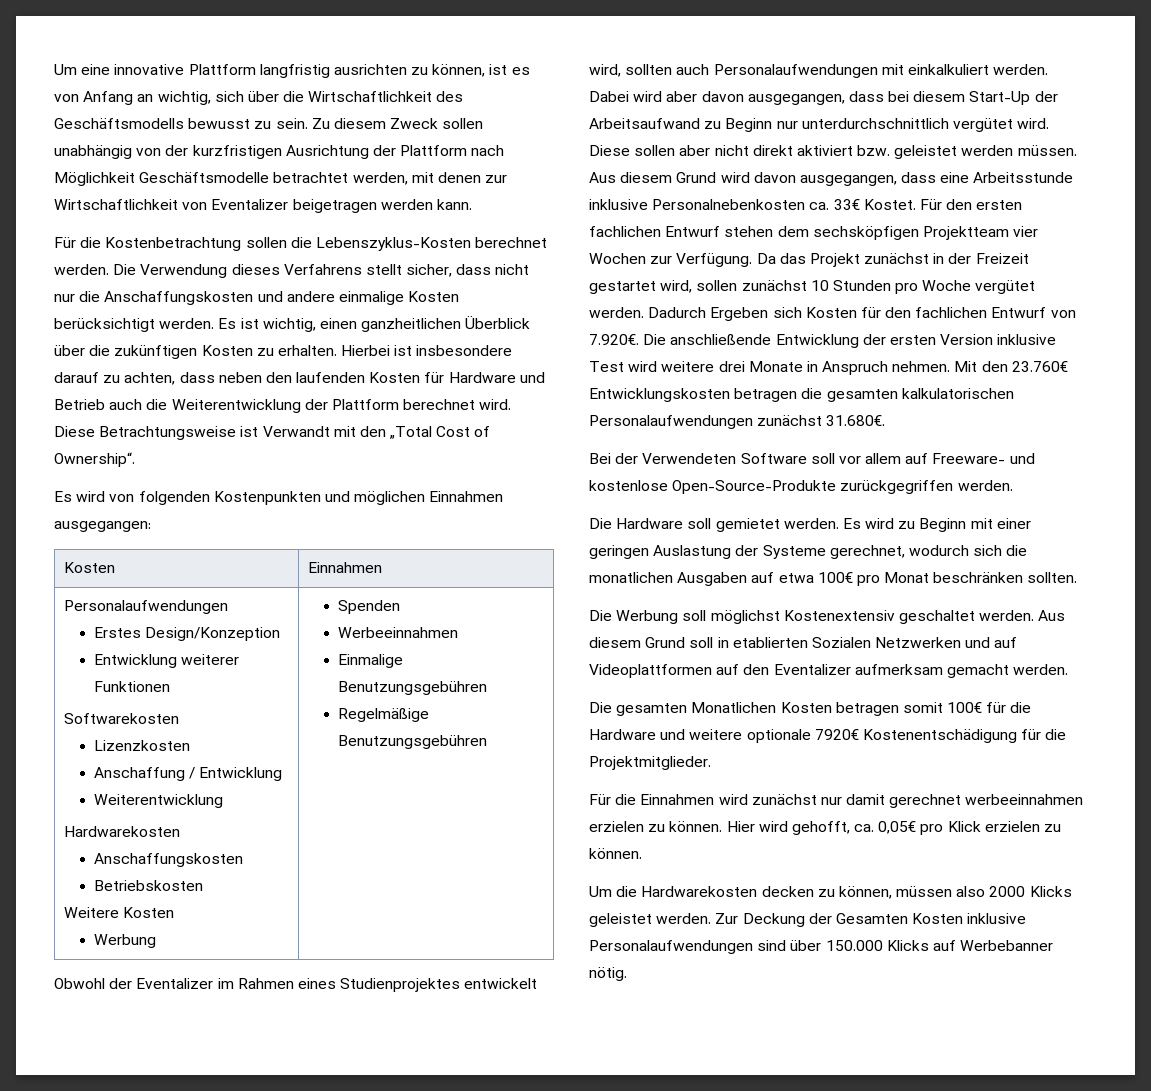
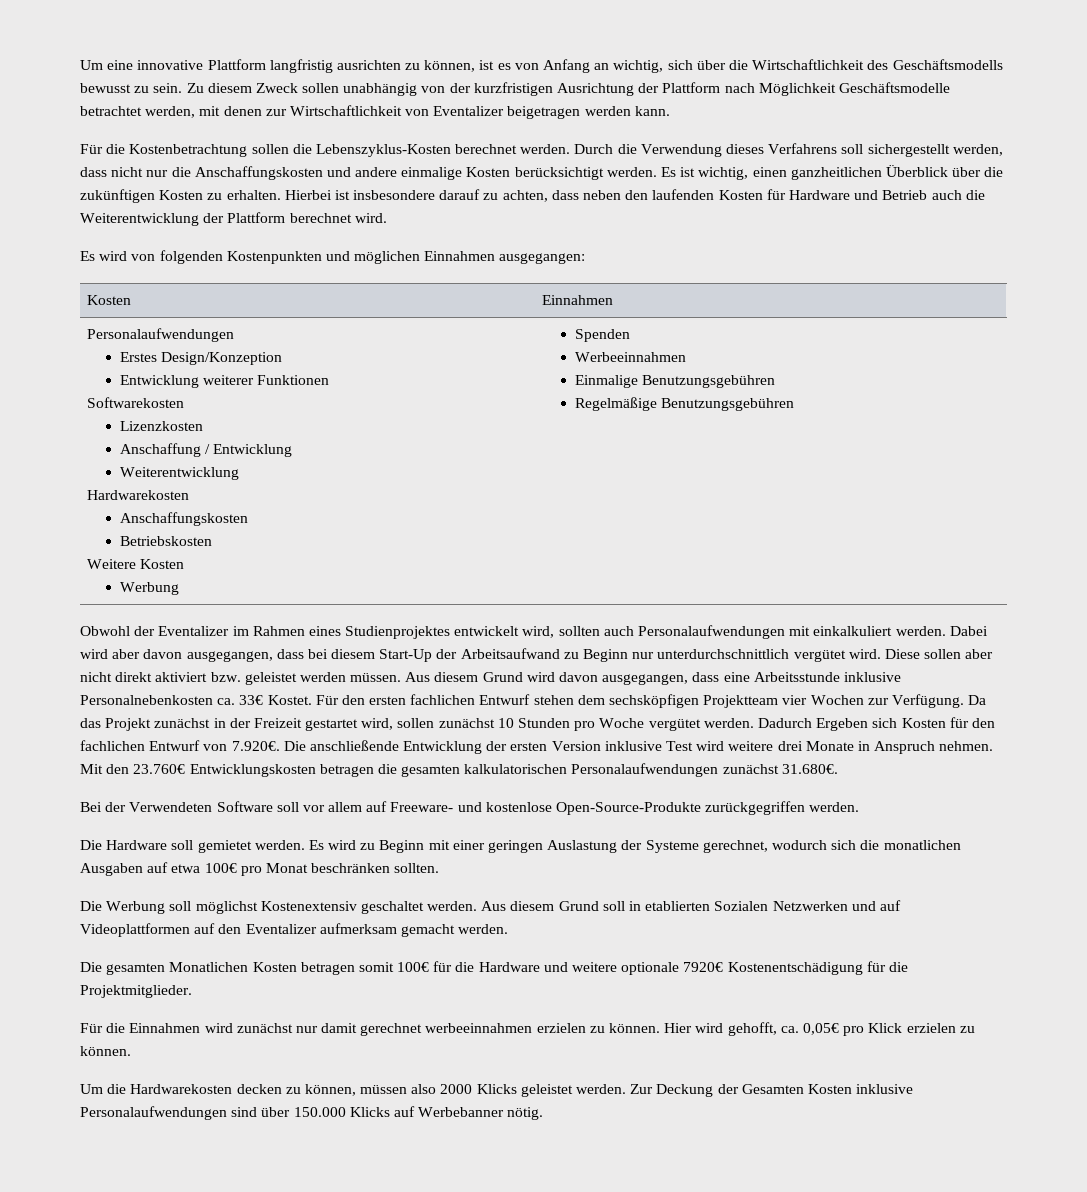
- Die Verwendung dieses Verfahrens stellt sicher, dass nicht nur die Anschaffungskosten und andere einmalige Kosten berücksichtigt werden.
+ Durch die Verwendung dieses Verfahrens soll sichergestellt werden, dass nicht nur die Anschaffungskosten und andere einmalige Kosten berücksichtigt werden.
- Diese Betrachtungsweise ist Verwandt mit den „Total Cost of Ownership“.

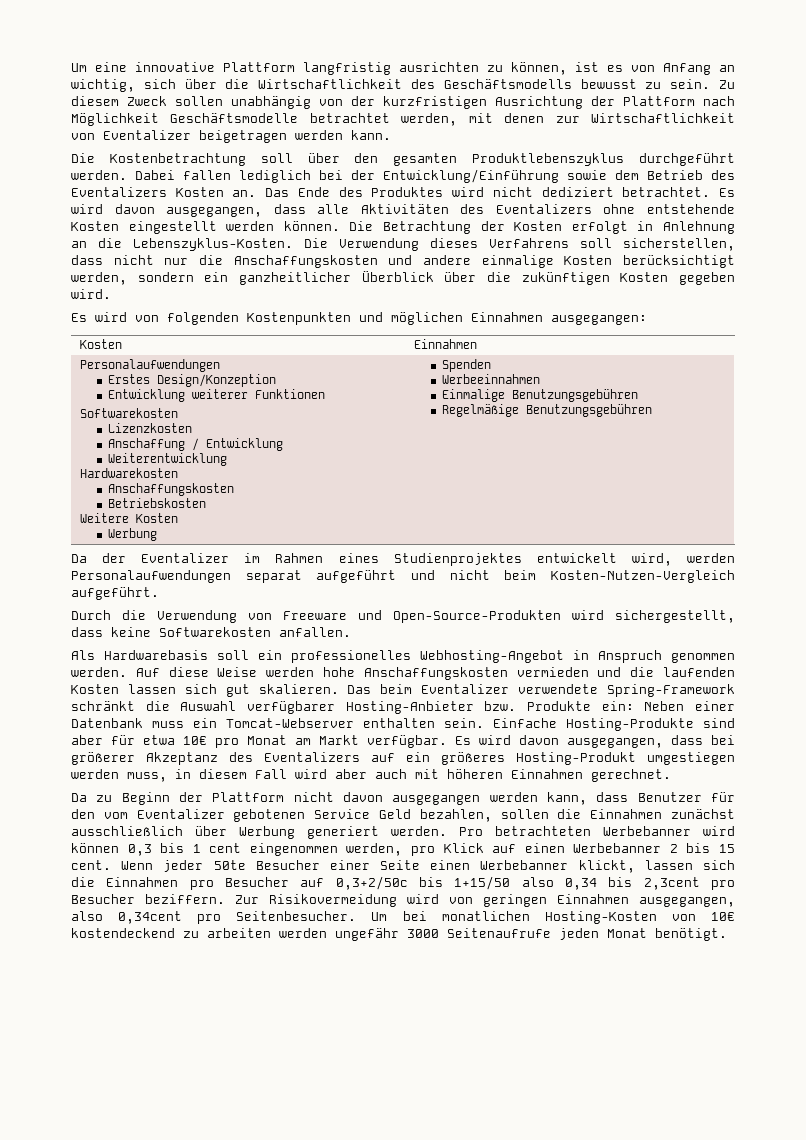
- Für die Kostenbetrachtung sollen die Lebenszyklus-Kosten berechnet werden. Durch die Verwendung dieses Verfahrens soll sichergestellt werden, dass nicht nur die Anschaffungskosten und andere einmalige Kosten berücksichtigt werden. Es ist wichtig, einen ganzheitlichen Überblick über die zukünftigen Kosten zu erhalten. Hierbei ist insbesondere darauf zu achten, dass neben den laufenden Kosten für Hardware und Betrieb auch die Weiterentwicklung der Plattform berechnet wird.
+ Die Kostenbetrachtung soll über den gesamten Produktlebenszyklus durchgeführt werden. Dabei fallen lediglich bei der Entwicklung/Einführung sowie dem Betrieb des Eventalizers Kosten an. Das Ende des Produktes wird nicht dediziert betrachtet. Es wird davon ausgegangen, dass alle Aktivitäten des Eventalizers ohne entstehende Kosten eingestellt werden können. Die Betrachtung der Kosten erfolgt in Anlehnung an die Lebenszyklus-Kosten. Die Verwendung dieses Verfahrens soll sicherstellen, dass nicht nur die Anschaffungskosten und andere einmalige Kosten berücksichtigt werden, sondern ein ganzheitlicher Überblick über die zukünftigen Kosten gegeben wird.
- Obwohl der Eventalizer im Rahmen eines Studienprojektes entwickelt wird, sollten auch Personalaufwendungen mit einkalkuliert werden. Dabei wird aber davon ausgegangen, dass bei diesem Start-Up der Arbeitsaufwand zu Beginn nur unterdurchschnittlich vergütet wird. Diese sollen aber nicht direkt aktiviert bzw. geleistet werden müssen. Aus diesem Grund wird davon ausgegangen, dass eine Arbeitsstunde inklusive Personalnebenkosten ca. 33€ Kostet. Für den ersten fachlichen Entwurf stehen dem sechsköpfigen Projektteam vier Wochen zur Verfügung. Da das Projekt zunächst in der Freizeit gestartet wird, sollen zunächst 10 Stunden pro Woche vergütet werden. Dadurch Ergeben sich Kosten für den fachlichen Entwurf von 7.920€. Die anschließende Entwicklung der ersten Version inklusive Test wird weitere drei Monate in Anspruch nehmen. Mit den 23.760€ Entwicklungskosten betragen die gesamten kalkulatorischen Personalaufwendungen zunächst 31.680€.
- Bei der Verwendeten Software soll vor allem auf Freeware- und kostenlose Open-Source-Produkte zurückgegriffen werden.
- Die Hardware soll gemietet werden. Es wird zu Beginn mit einer geringen Auslastung der Systeme gerechnet, wodurch sich die monatlichen Ausgaben auf etwa 100€ pro Monat beschränken sollten.
- Die Werbung soll möglichst Kostenextensiv geschaltet werden. Aus diesem Grund soll in etablierten Sozialen Netzwerken und auf Videoplattformen auf den Eventalizer aufmerksam gemacht werden.
- Die gesamten Monatlichen Kosten betragen somit 100€ für die Hardware und weitere optionale 7920€ Kostenentschädigung für die Projektmitglieder.
- Für die Einnahmen wird zunächst nur damit gerechnet werbeeinnahmen erzielen zu können. Hier wird gehofft, ca. 0,05€ pro Klick erzielen zu können.
- Um die Hardwarekosten decken zu können, müssen also 2000 Klicks geleistet werden. Zur Deckung der Gesamten Kosten inklusive Personalaufwendungen sind über 150.000 Klicks auf Werbebanner nötig.
+ Da der Eventalizer im Rahmen eines Studienprojektes entwickelt wird, werden Personalaufwendungen separat aufgeführt und nicht beim Kosten-Nutzen-Vergleich aufgeführt.
+ Durch die Verwendung von Freeware und Open-Source-Produkten wird sichergestellt, dass keine Softwarekosten anfallen.
+ Als Hardwarebasis soll ein professionelles Webhosting-Angebot in Anspruch genommen werden. Auf diese Weise werden hohe Anschaffungskosten vermieden und die laufenden Kosten lassen sich gut skalieren. Das beim Eventalizer verwendete Spring-Framework schränkt die Auswahl verfügbarer Hosting-Anbieter bzw. Produkte ein: Neben einer Datenbank muss ein Tomcat-Webserver enthalten sein. Einfache Hosting-Produkte sind aber für etwa 10€ pro Monat am Markt verfügbar. Es wird davon ausgegangen, dass bei größerer Akzeptanz des Eventalizers auf ein größeres Hosting-Produkt umgestiegen werden muss, in diesem Fall wird aber auch mit höheren Einnahmen gerechnet.
+ Da zu Beginn der Plattform nicht davon ausgegangen werden kann, dass Benutzer für den vom Eventalizer gebotenen Service Geld bezahlen, sollen die Einnahmen zunächst ausschließlich über Werbung generiert werden. Pro betrachteten Werbebanner wird können 0,3 bis 1 cent eingenommen werden, pro Klick auf einen Werbebanner 2 bis 15 cent. Wenn jeder 50te Besucher einer Seite einen Werbebanner klickt, lassen sich die Einnahmen pro Besucher auf 0,3+2/50c bis 1+15/50 also 0,34 bis 2,3cent pro Besucher beziffern. Zur Risikovermeidung wird von geringen Einnahmen ausgegangen, also 0,34cent pro Seitenbesucher. Um bei monatlichen Hosting-Kosten von 10€ kostendeckend zu arbeiten werden ungefähr 3000 Seitenaufrufe jeden Monat benötigt.

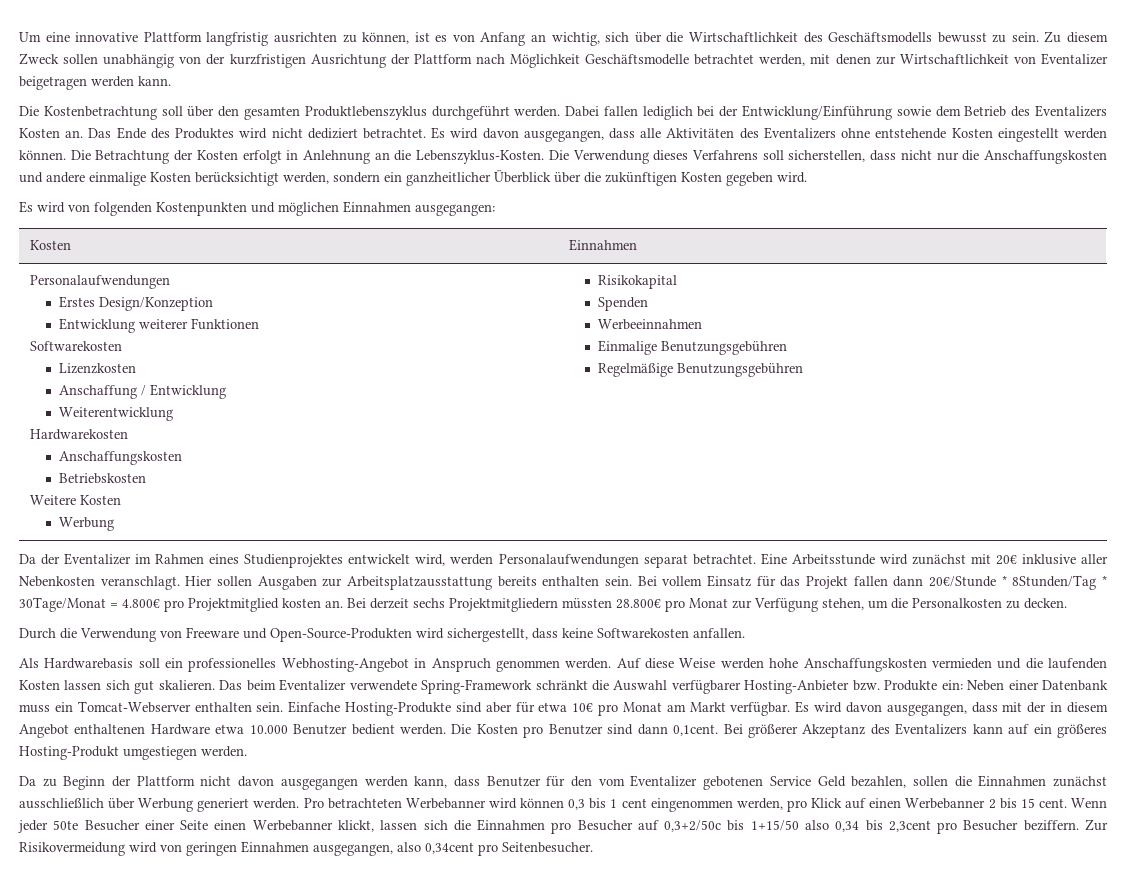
  Kosten | Einnahmen
  Personalaufwendungen
  Erstes Design/Konzeption
  Entwicklung weiterer Funktionen
  Softwarekosten
  Lizenzkosten
  Anschaffung / Entwicklung
  Weiterentwicklung
  Hardwarekosten
  Anschaffungskosten
  Betriebskosten
  Weitere Kosten
- Werbung | Spenden
+ Werbung | Risikokapital
+ Spenden
- Da der Eventalizer im Rahmen eines Studienprojektes entwickelt wird, werden Personalaufwendungen separat aufgeführt und nicht beim Kosten-Nutzen-Vergleich aufgeführt.
+ Da der Eventalizer im Rahmen eines Studienprojektes entwickelt wird, werden Personalaufwendungen separat betrachtet. Eine Arbeitsstunde wird zunächst mit 20€ inklusive aller Nebenkosten veranschlagt. Hier sollen Ausgaben zur Arbeitsplatzausstattung bereits enthalten sein. Bei vollem Einsatz für das Projekt fallen dann 20€/Stunde * 8Stunden/Tag * 30Tage/Monat = 4.800€ pro Projektmitglied kosten an. Bei derzeit sechs Projektmitgliedern müssten 28.800€ pro Monat zur Verfügung stehen, um die Personalkosten zu decken.
- Es wird davon ausgegangen, dass bei größerer Akzeptanz des Eventalizers auf ein größeres Hosting-Produkt umgestiegen werden muss, in diesem Fall wird aber auch mit höheren Einnahmen gerechnet.
+ Es wird davon ausgegangen, dass mit der in diesem Angebot enthaltenen Hardware etwa 10.000 Benutzer bedient werden. Die Kosten pro Benutzer sind dann 0,1cent. Bei größerer Akzeptanz des Eventalizers kann auf ein größeres Hosting-Produkt umgestiegen werden.
- Um bei monatlichen Hosting-Kosten von 10€ kostendeckend zu arbeiten werden ungefähr 3000 Seitenaufrufe jeden Monat benötigt.

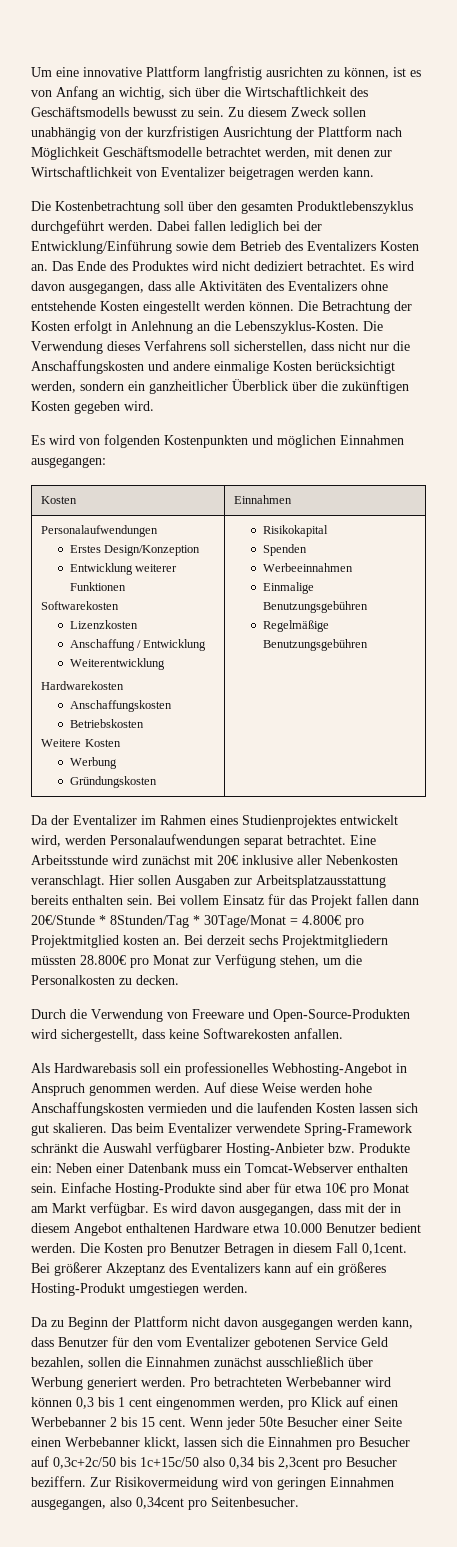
  Kosten | Einnahmen
  Personalaufwendungen
  Erstes Design/Konzeption
  Entwicklung weiterer Funktionen
  Softwarekosten
  Lizenzkosten
  Anschaffung / Entwicklung
  Weiterentwicklung
  Hardwarekosten
  Anschaffungskosten
  Betriebskosten
  Weitere Kosten
- Werbung | Risikokapital
+ Werbung
+ Gründungskosten | Risikokapital
- Die Kosten pro Benutzer sind dann 0,1cent.
+ Die Kosten pro Benutzer Betragen in diesem Fall 0,1cent.
- Wenn jeder 50te Besucher einer Seite einen Werbebanner klickt, lassen sich die Einnahmen pro Besucher auf 0,3+2/50c bis 1+15/50 also 0,34 bis 2,3cent pro Besucher beziffern.
+ Wenn jeder 50te Besucher einer Seite einen Werbebanner klickt, lassen sich die Einnahmen pro Besucher auf 0,3c+2c/50 bis 1c+15c/50 also 0,34 bis 2,3cent pro Besucher beziffern.

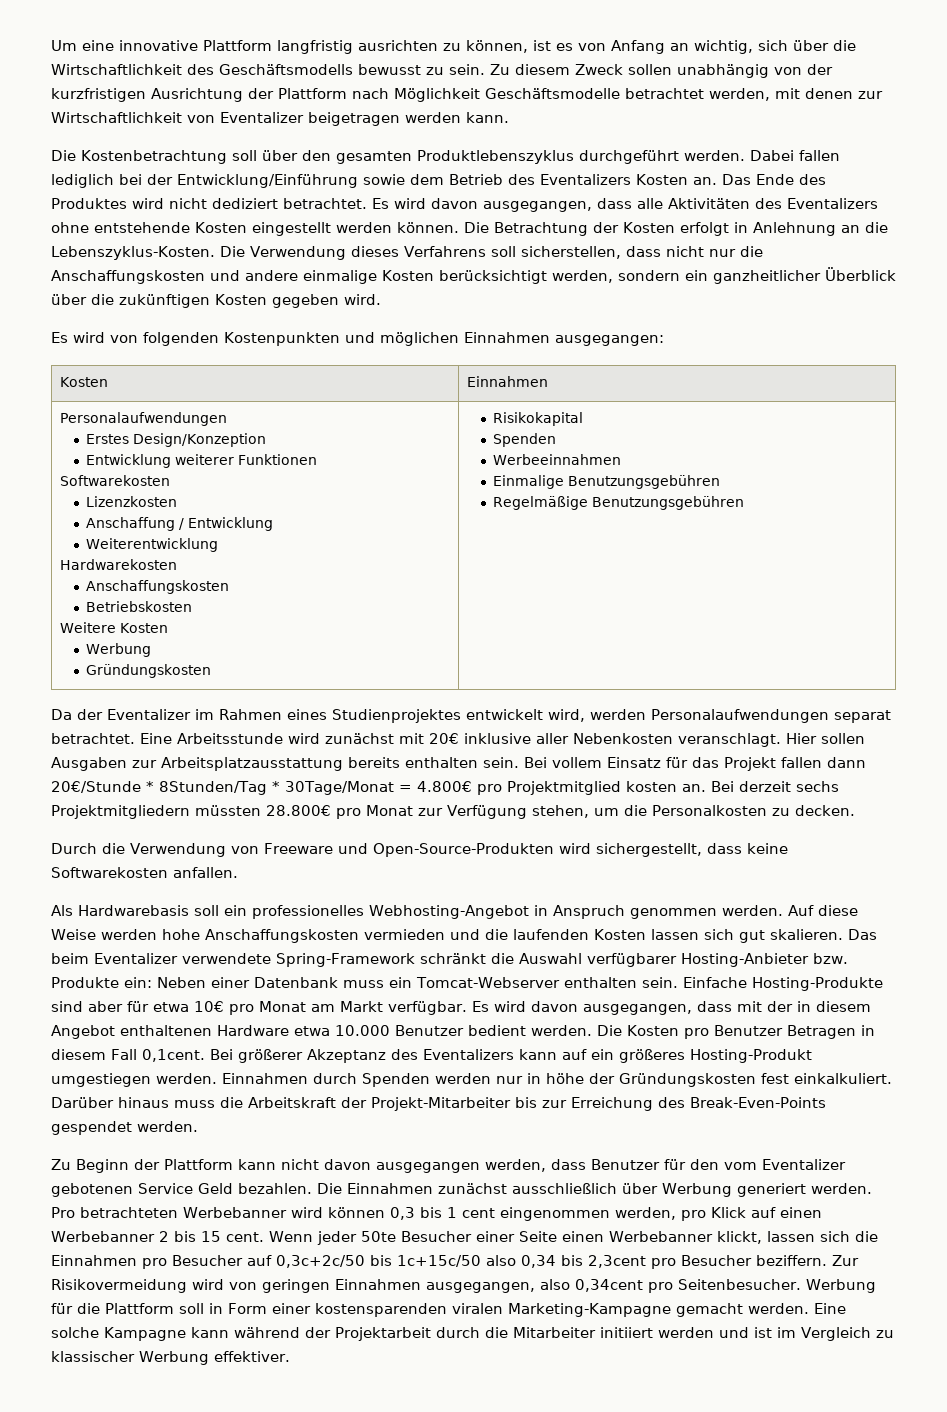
- Bei größerer Akzeptanz des Eventalizers kann auf ein größeres Hosting-Produkt umgestiegen werden.
- Da zu Beginn der Plattform nicht davon ausgegangen werden kann, dass Benutzer für den vom Eventalizer gebotenen Service Geld bezahlen, sollen die Einnahmen zunächst ausschließlich über Werbung generiert werden.
+ Bei größerer Akzeptanz des Eventalizers kann auf ein größeres Hosting-Produkt umgestiegen werden. Einnahmen durch Spenden werden nur in höhe der Gründungskosten fest einkalkuliert. Darüber hinaus muss die Arbeitskraft der Projekt-Mitarbeiter bis zur Erreichung des Break-Even-Points gespendet werden.
+ Zu Beginn der Plattform kann nicht davon ausgegangen werden, dass Benutzer für den vom Eventalizer gebotenen Service Geld bezahlen. Die Einnahmen zunächst ausschließlich über Werbung generiert werden.
+ Werbung für die Plattform soll in Form einer kostensparenden viralen Marketing-Kampagne gemacht werden. Eine solche Kampagne kann während der Projektarbeit durch die Mitarbeiter initiiert werden und ist im Vergleich zu klassischer Werbung effektiver.

